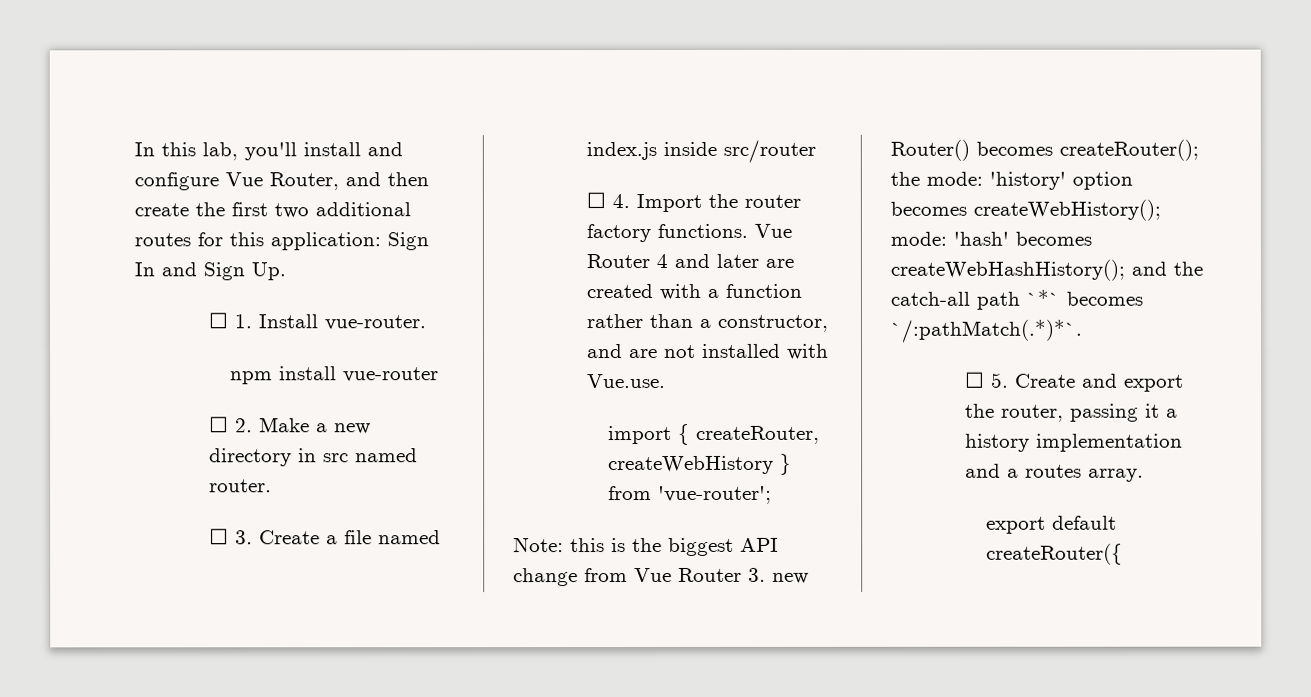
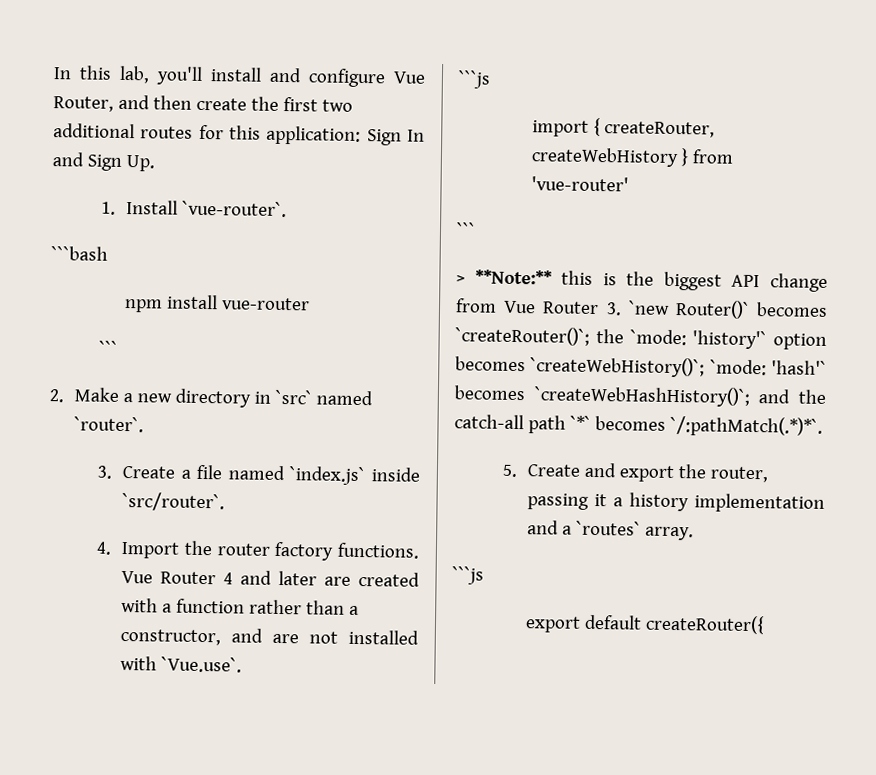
- ☐ 1. Install vue-router.
+ 1. Install `vue-router`.
+ ```bash
  npm install vue-router
- ☐ 2. Make a new directory in src named router.
- ☐ 3. Create a file named index.js inside src/router
- ☐ 4. Import the router factory functions.
+ ```
+ 2. Make a new directory in `src` named `router`.
+ 3. Create a file named `index.js` inside `src/router`.
+ 4. Import the router factory functions.
- Vue Router 4 and later are created with a function rather than a constructor, and are not installed with Vue.use.
+ Vue Router 4 and later are created with a function rather than a constructor, and are not installed with `Vue.use`.
+ ```js
- import { createRouter, createWebHistory } from 'vue-router';
- Note: this is the biggest API change from Vue Router 3. new Router() becomes createRouter(); the mode: 'history' option becomes createWebHistory(); mode: 'hash' becomes createWebHashHistory(); and the catch-all path `*` becomes `/:pathMatch(.*)*`.
+ import { createRouter, createWebHistory } from 'vue-router'
+ ```
+ > **Note:** this is the biggest API change from Vue Router 3. `new Router()` becomes `createRouter()`; the `mode: 'history'` option becomes `createWebHistory()`; `mode: 'hash'` becomes `createWebHashHistory()`; and the catch-all path `*` becomes `/:pathMatch(.*)*`.
- ☐ 5. Create and export the router, passing it a history implementation and a routes array.
+ 5. Create and export the router, passing it a history implementation and a `routes` array.
+ ```js

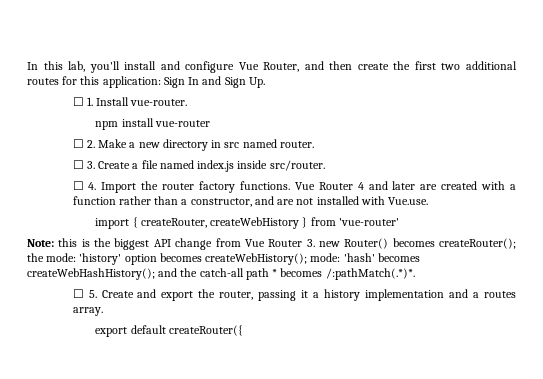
- 1. Install `vue-router`.
- ```bash
+ ☐ 1. Install vue-router.
  npm install vue-router
- ```
- 2. Make a new directory in `src` named `router`.
- 3. Create a file named `index.js` inside `src/router`.
- 4. Import the router factory functions.
+ ☐ 2. Make a new directory in src named router.
+ ☐ 3. Create a file named index.js inside src/router.
+ ☐ 4. Import the router factory functions.
- Vue Router 4 and later are created with a function rather than a constructor, and are not installed with `Vue.use`.
- ```js
+ Vue Router 4 and later are created with a function rather than a constructor, and are not installed with Vue.use.
  import { createRouter, createWebHistory } from 'vue-router'
- ```
- > **Note:** this is the biggest API change from Vue Router 3. `new Router()` becomes `createRouter()`; the `mode: 'history'` option becomes `createWebHistory()`; `mode: 'hash'` becomes `createWebHashHistory()`; and the catch-all path `*` becomes `/:pathMatch(.*)*`.
- 5. Create and export the router, passing it a history implementation and a `routes` array.
- ```js
+ Note: this is the biggest API change from Vue Router 3. new Router() becomes createRouter(); the mode: 'history' option becomes createWebHistory(); mode: 'hash' becomes createWebHashHistory(); and the catch-all path * becomes /:pathMatch(.*)*.
+ ☐ 5. Create and export the router, passing it a history implementation and a routes array.

